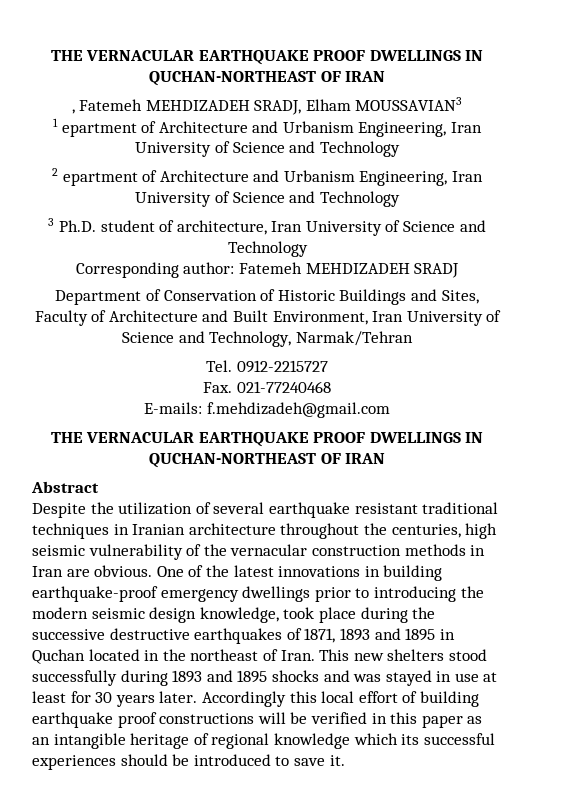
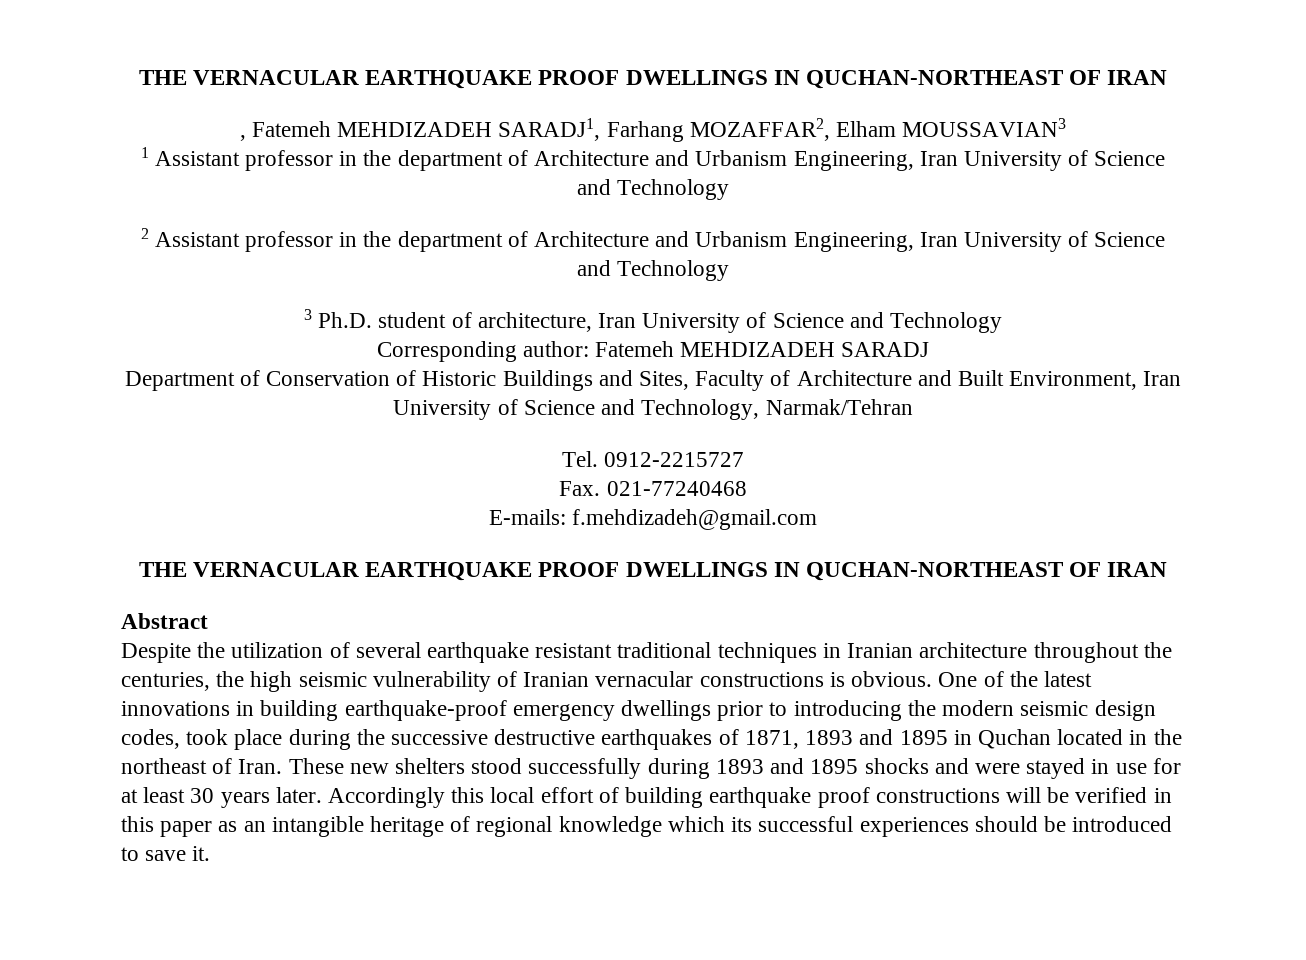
- , Fatemeh MEHDIZADEH SRADJ, Elham MOUSSAVIAN3
+ , Fatemeh MEHDIZADEH SARADJ1, Farhang MOZAFFAR2, Elham MOUSSAVIAN3
- 1 epartment of Architecture and Urbanism Engineering, Iran University of Science and Technology
+ 1 Assistant professor in the department of Architecture and Urbanism Engineering, Iran University of Science and Technology
- 2 epartment of Architecture and Urbanism Engineering, Iran University of Science and Technology
+ 2 Assistant professor in the department of Architecture and Urbanism Engineering, Iran University of Science and Technology
- Corresponding author: Fatemeh MEHDIZADEH SRADJ
+ Corresponding author: Fatemeh MEHDIZADEH SARADJ
- Despite the utilization of several earthquake resistant traditional techniques in Iranian architecture throughout the centuries, high seismic vulnerability of the vernacular construction methods in Iran are obvious.
+ Despite the utilization of several earthquake resistant traditional techniques in Iranian architecture throughout the centuries, the high seismic vulnerability of Iranian vernacular constructions is obvious.
- One of the latest innovations in building earthquake-proof emergency dwellings prior to introducing the modern seismic design knowledge, took place during the successive destructive earthquakes of 1871, 1893 and 1895 in Quchan located in the northeast of Iran.
+ One of the latest innovations in building earthquake-proof emergency dwellings prior to introducing the modern seismic design codes, took place during the successive destructive earthquakes of 1871, 1893 and 1895 in Quchan located in the northeast of Iran.
- This new shelters stood successfully during 1893 and 1895 shocks and was stayed in use at least for 30 years later.
+ These new shelters stood successfully during 1893 and 1895 shocks and were stayed in use for at least 30 years later.

